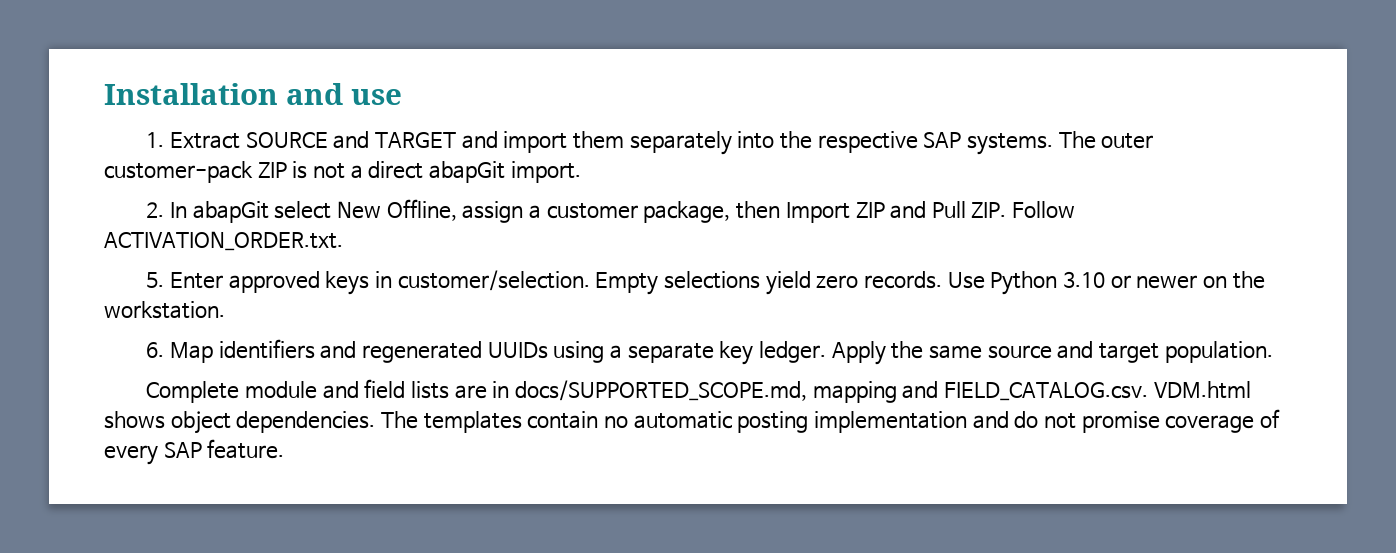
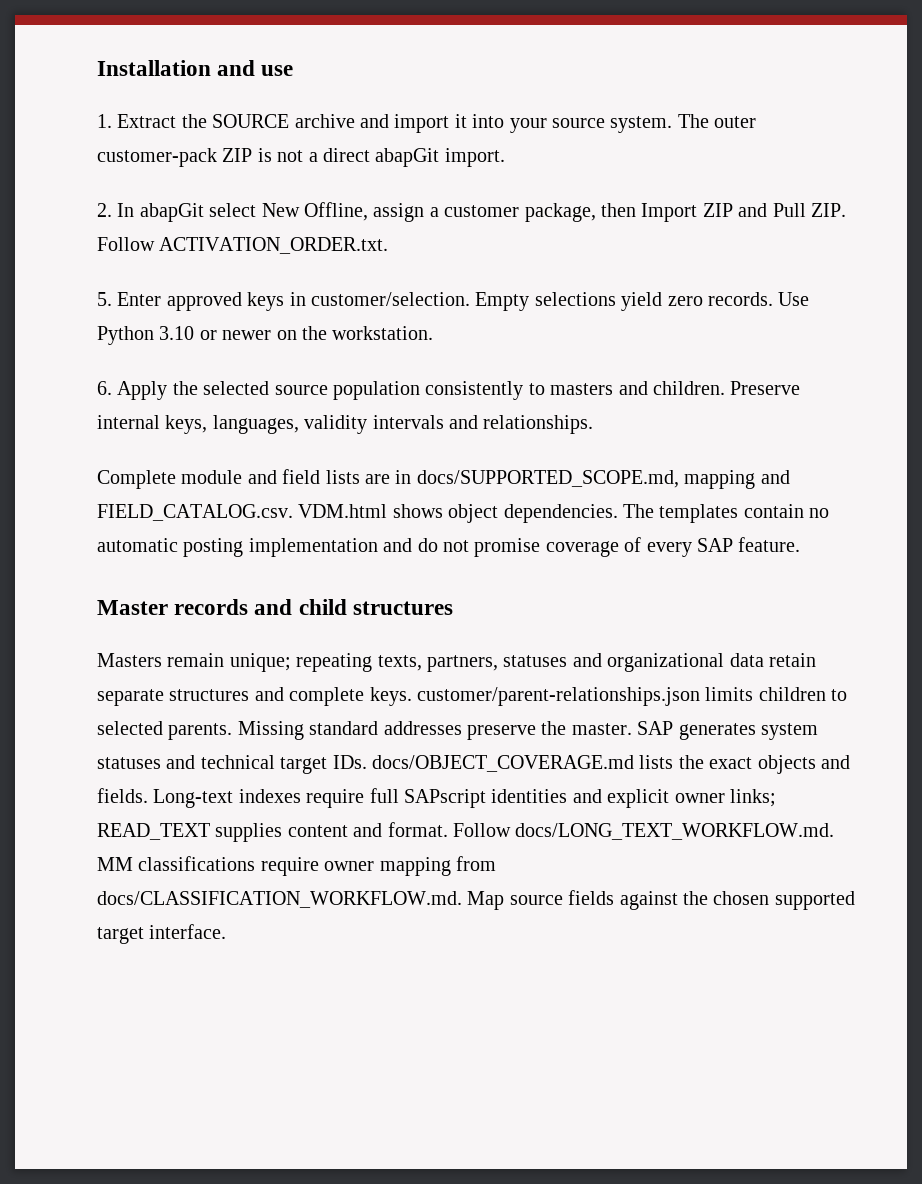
- 1. Extract SOURCE and TARGET and import them separately into the respective SAP systems.
+ 1. Extract the SOURCE archive and import it into your source system.
- 6. Map identifiers and regenerated UUIDs using a separate key ledger. Apply the same source and target population.
+ 6. Apply the selected source population consistently to masters and children. Preserve internal keys, languages, validity intervals and relationships.
+ Master records and child structures
+ Masters remain unique; repeating texts, partners, statuses and organizational data retain separate structures and complete keys. customer/parent-relationships.json limits children to selected parents. Missing standard addresses preserve the master. SAP generates system statuses and technical target IDs. docs/OBJECT_COVERAGE.md lists the exact objects and fields. Long-text indexes require full SAPscript identities and explicit owner links; READ_TEXT supplies content and format. Follow docs/LONG_TEXT_WORKFLOW.md. MM classifications require owner mapping from docs/CLASSIFICATION_WORKFLOW.md. Map source fields against the chosen supported target interface.

